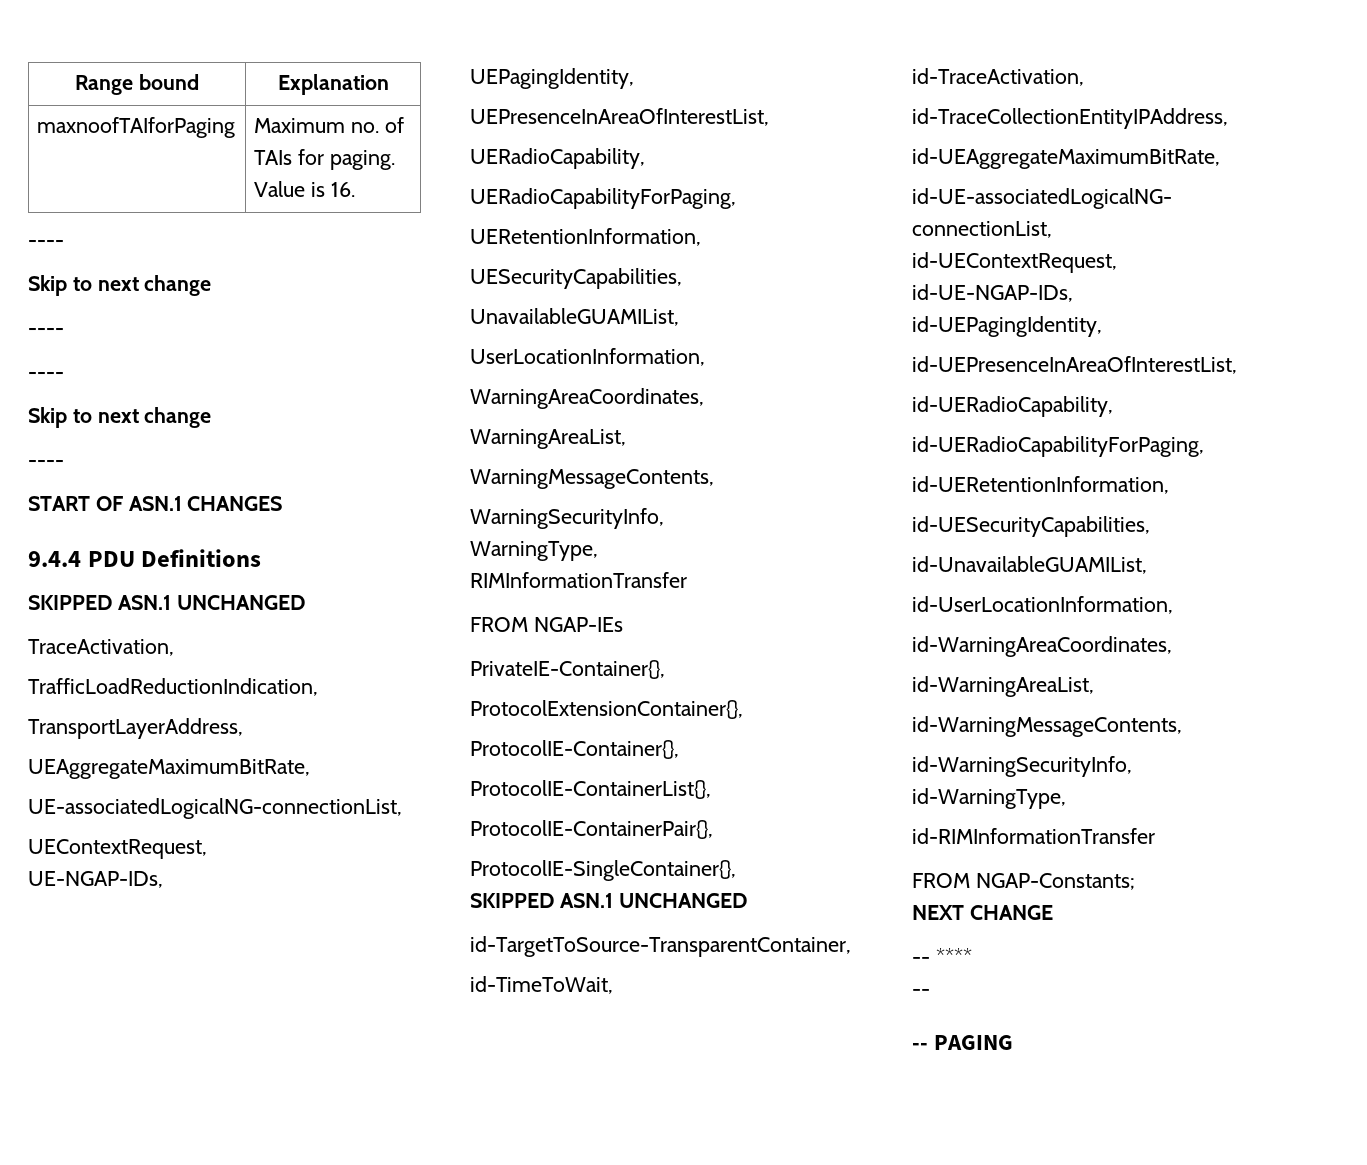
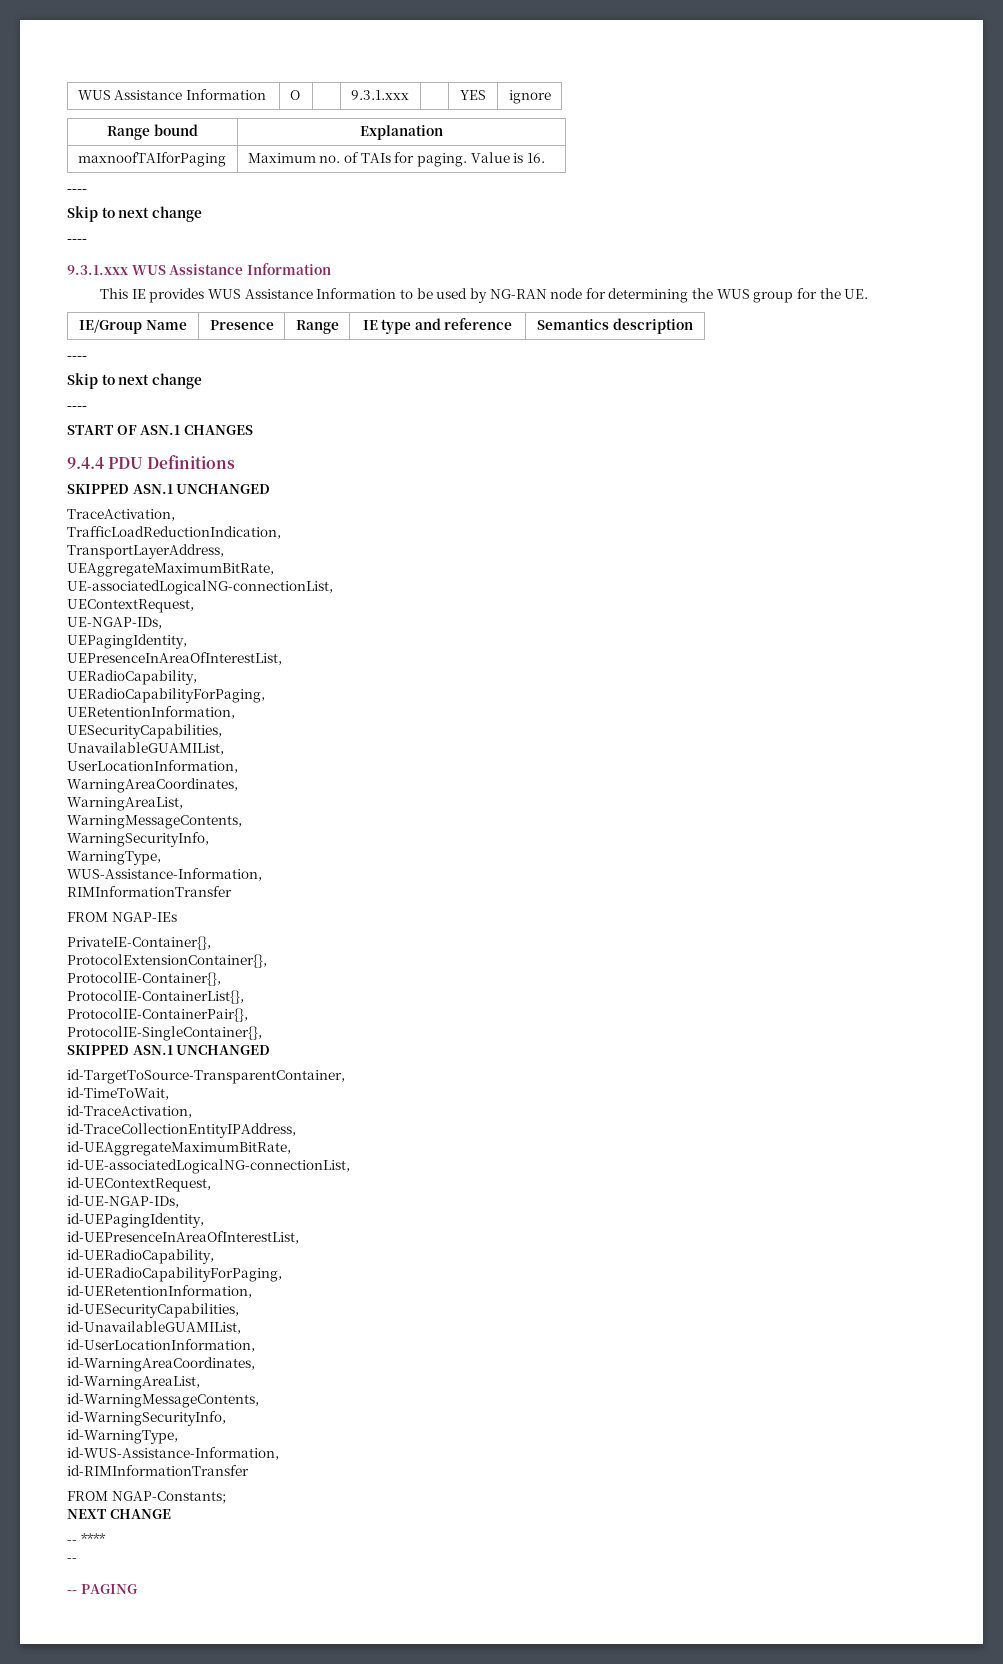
+ WUS Assistance Information | O | | 9.3.1.xxx | | YES | ignore
+ 9.3.1.xxx WUS Assistance Information
+ This IE provides WUS Assistance Information to be used by NG-RAN node for determining the WUS group for the UE.
+ IE/Group Name | Presence | Range | IE type and reference | Semantics description
+ WUS-Assistance-Information,
+ id-WUS-Assistance-Information,

